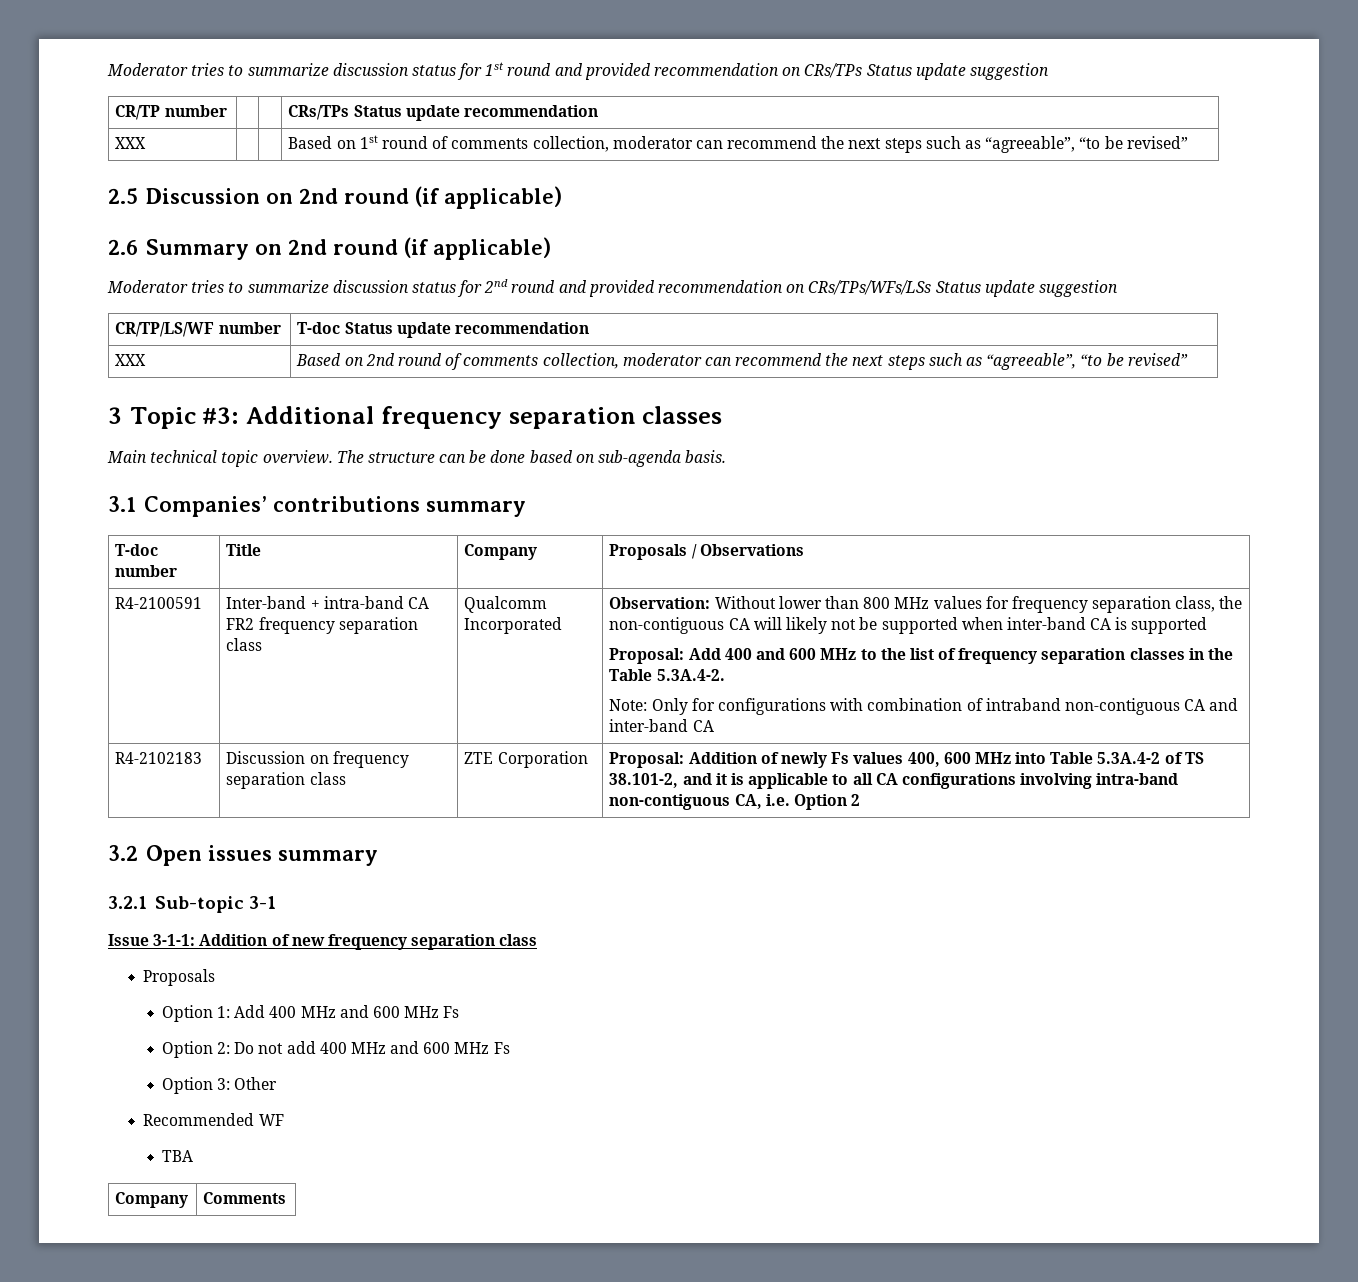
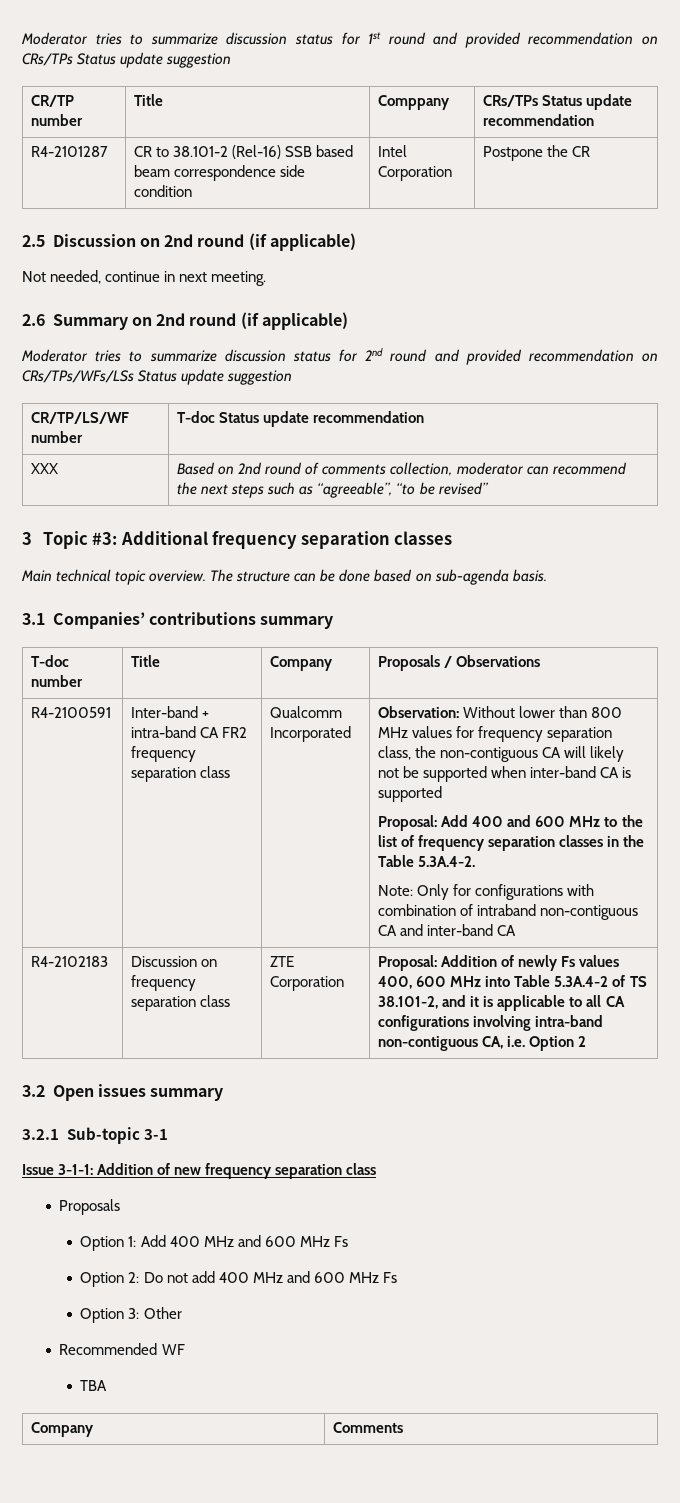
- CR/TP number | | | CRs/TPs Status update recommendation
+ CR/TP number | Title | Comppany | CRs/TPs Status update recommendation
- XXX | | | Based on 1st round of comments collection, moderator can recommend the next steps such as “agreeable”, “to be revised”
+ R4-2101287 | CR to 38.101-2 (Rel-16) SSB based beam correspondence side condition | Intel Corporation | Postpone the CR
+ Not needed, continue in next meeting.

